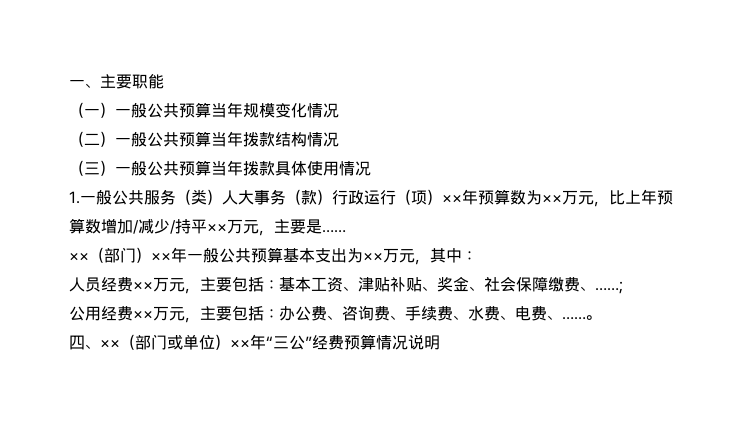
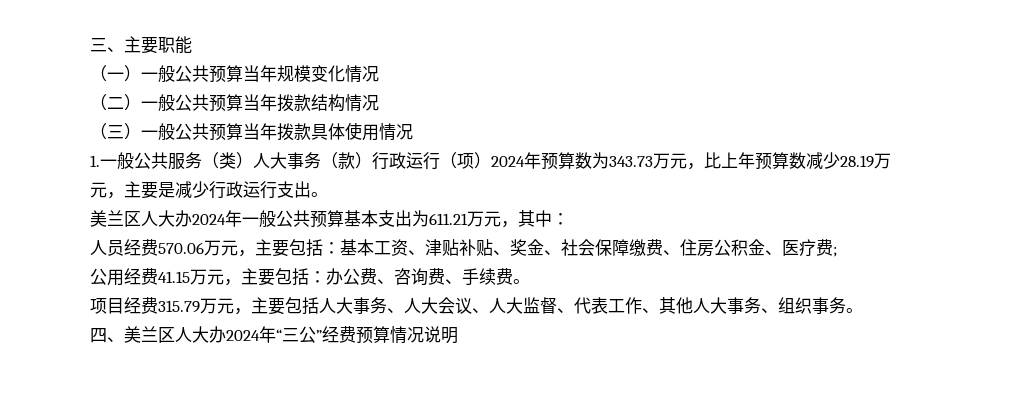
- 一、主要职能
+ 三、主要职能
- 1.一般公共服务（类）人大事务（款）行政运行（项）××年预算数为××万元，比上年预算数增加/减少/持平××万元，主要是……
- ××（部门）××年一般公共预算基本支出为××万元，其中：
+ 1.一般公共服务（类）人大事务（款）行政运行（项）2024年预算数为343.73万元，比上年预算数减少28.19万元，主要是减少行政运行支出。
+ 美兰区人大办2024年一般公共预算基本支出为611.21万元，其中：
- 人员经费××万元，主要包括：基本工资、津贴补贴、奖金、社会保障缴费、……;
+ 人员经费570.06万元，主要包括：基本工资、津贴补贴、奖金、社会保障缴费、住房公积金、医疗费;
- 公用经费××万元，主要包括：办公费、咨询费、手续费、水费、电费、……。
- 四、××（部门或单位）××年“三公”经费预算情况说明
+ 公用经费41.15万元，主要包括：办公费、咨询费、手续费。
+ 项目经费315.79万元，主要包括人大事务、人大会议、人大监督、代表工作、其他人大事务、组织事务。
+ 四、美兰区人大办2024年“三公”经费预算情况说明

